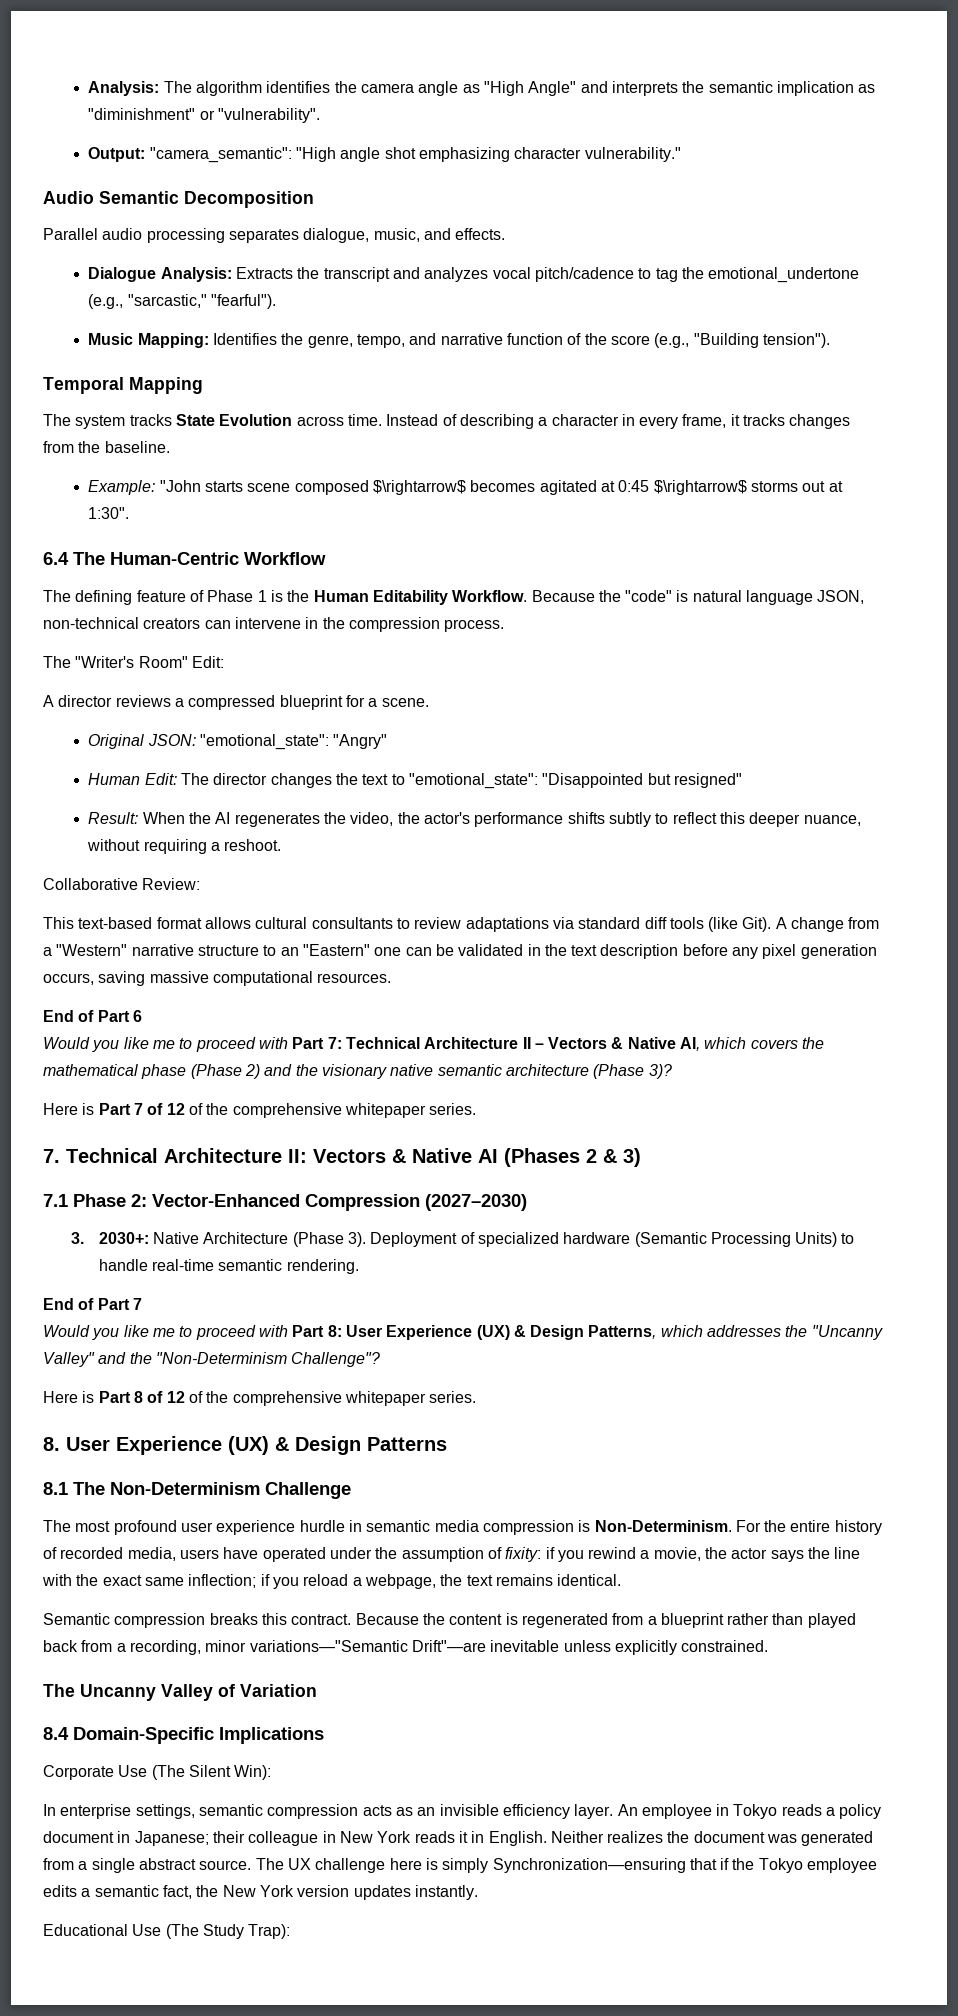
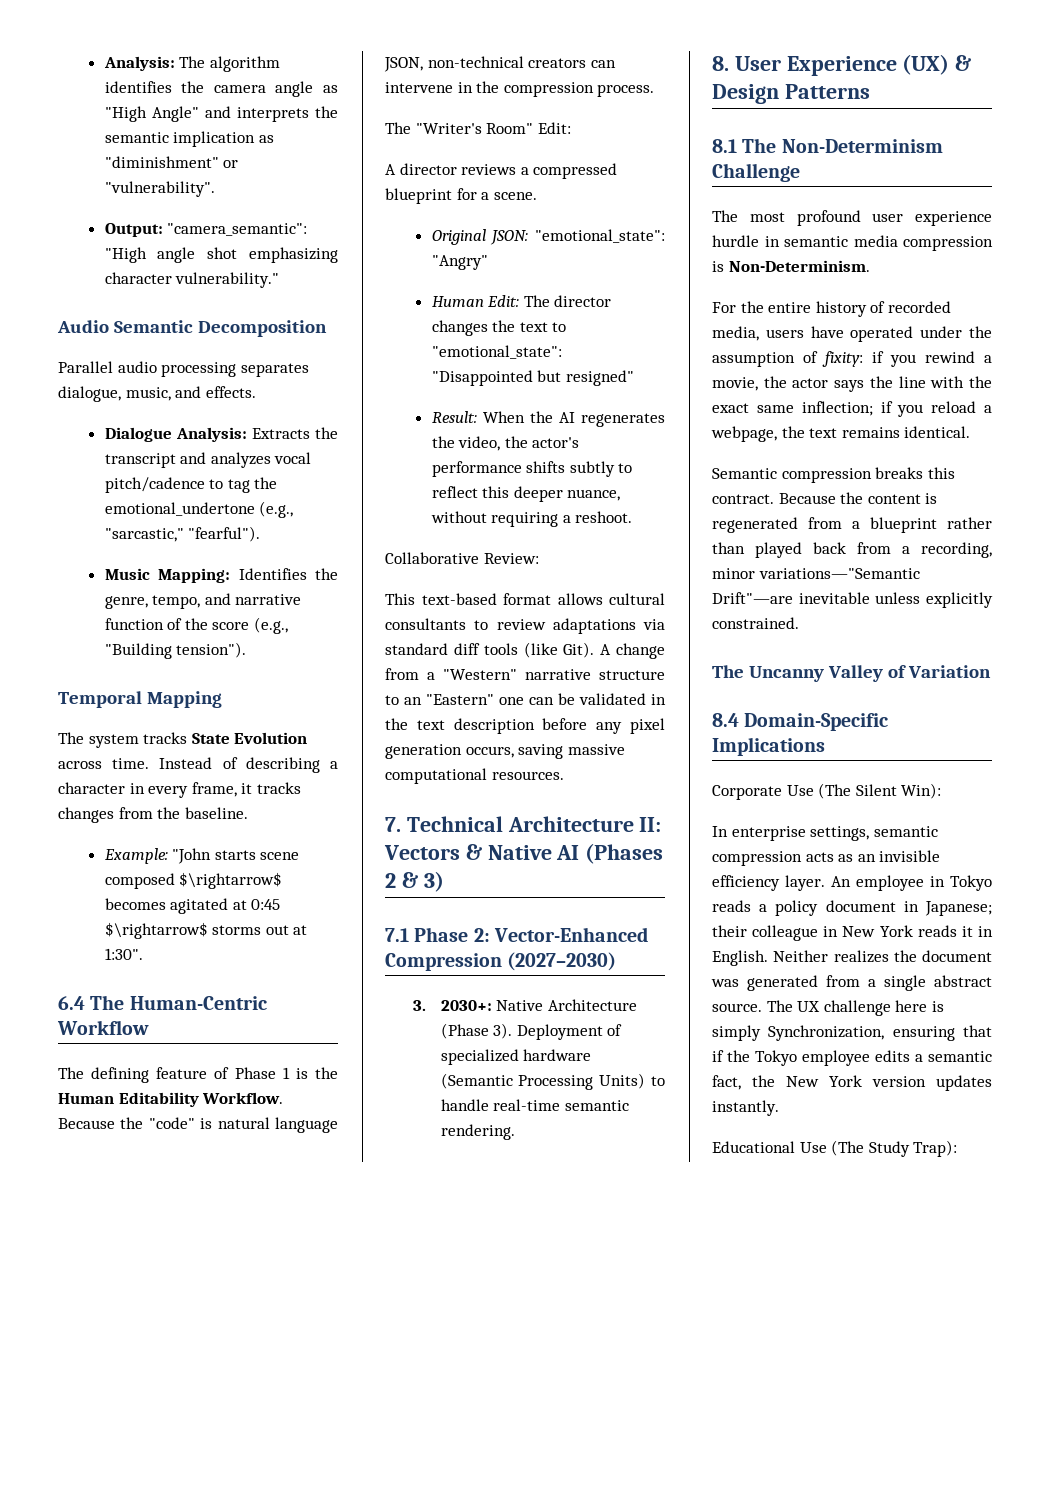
- End of Part 6
- Would you like me to proceed with Part 7: Technical Architecture II – Vectors & Native AI, which covers the mathematical phase (Phase 2) and the visionary native semantic architecture (Phase 3)?
- Here is Part 7 of 12 of the comprehensive whitepaper series.
- End of Part 7
- Would you like me to proceed with Part 8: User Experience (UX) & Design Patterns, which addresses the "Uncanny Valley" and the "Non-Determinism Challenge"?
- Here is Part 8 of 12 of the comprehensive whitepaper series.
- The most profound user experience hurdle in semantic media compression is Non-Determinism. For the entire history of recorded media, users have operated under the assumption of fixity: if you rewind a movie, the actor says the line with the exact same inflection; if you reload a webpage, the text remains identical.
+ The most profound user experience hurdle in semantic media compression is Non-Determinism.
+ For the entire history of recorded media, users have operated under the assumption of fixity: if you rewind a movie, the actor says the line with the exact same inflection; if you reload a webpage, the text remains identical.
- The UX challenge here is simply Synchronization—ensuring that if the Tokyo employee edits a semantic fact, the New York version updates instantly.
+ The UX challenge here is simply Synchronization, ensuring that if the Tokyo employee edits a semantic fact, the New York version updates instantly.

